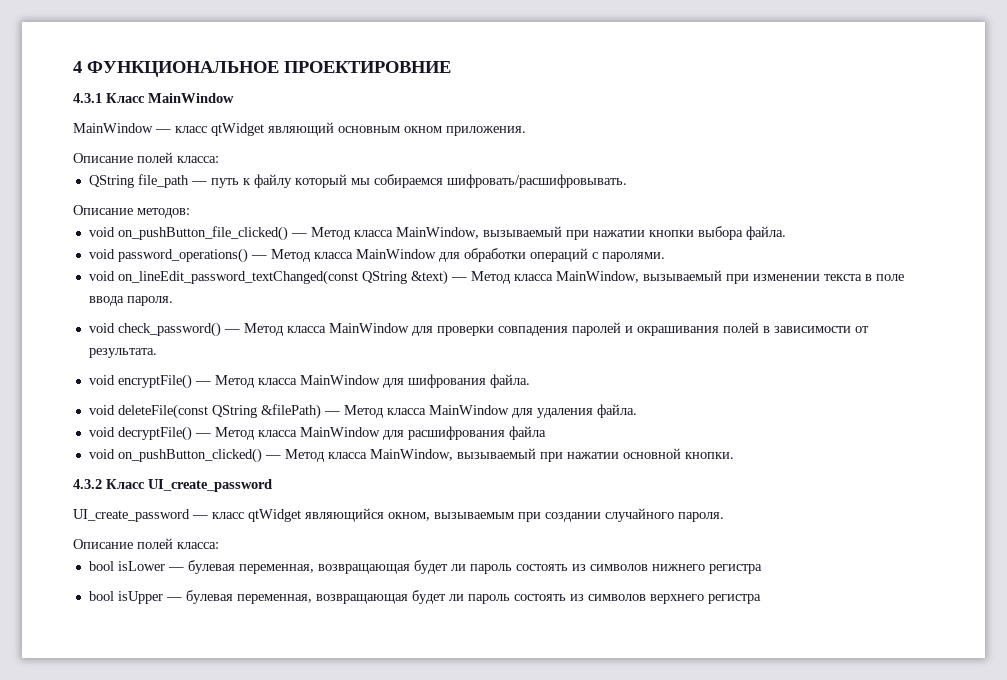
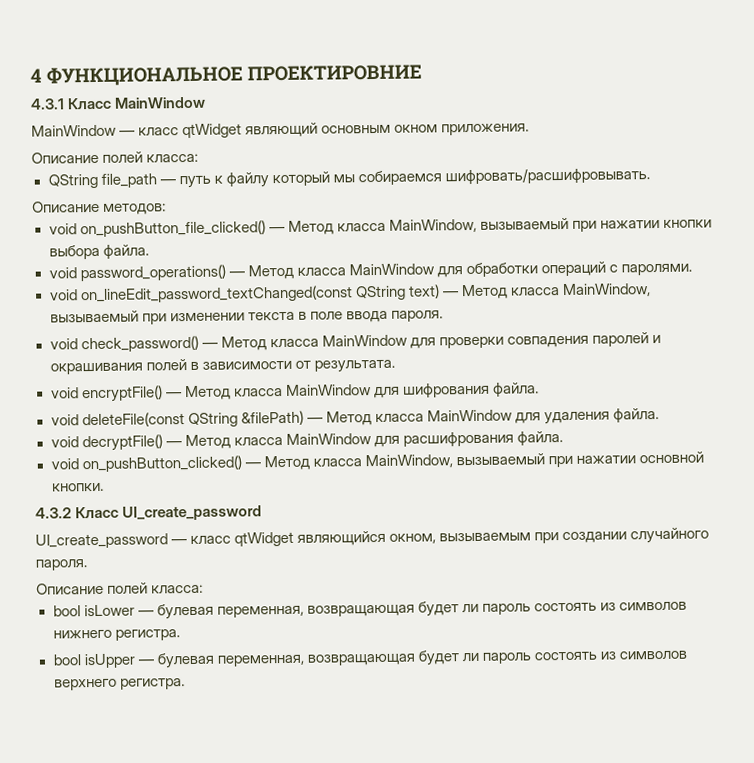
- void on_lineEdit_password_textChanged(const QString &text) — Метод класса MainWindow, вызываемый при изменении текста в поле ввода пароля.
+ void on_lineEdit_password_textChanged(const QString text) — Метод класса MainWindow, вызываемый при изменении текста в поле ввода пароля.
- void decryptFile() — Метод класса MainWindow для расшифрования файла
+ void decryptFile() — Метод класса MainWindow для расшифрования файла.
- bool isLower — булевая переменная, возвращающая будет ли пароль состоять из символов нижнего регистра
+ bool isLower — булевая переменная, возвращающая будет ли пароль состоять из символов нижнего регистра.
- bool isUpper — булевая переменная, возвращающая будет ли пароль состоять из символов верхнего регистра
+ bool isUpper — булевая переменная, возвращающая будет ли пароль состоять из символов верхнего регистра.

